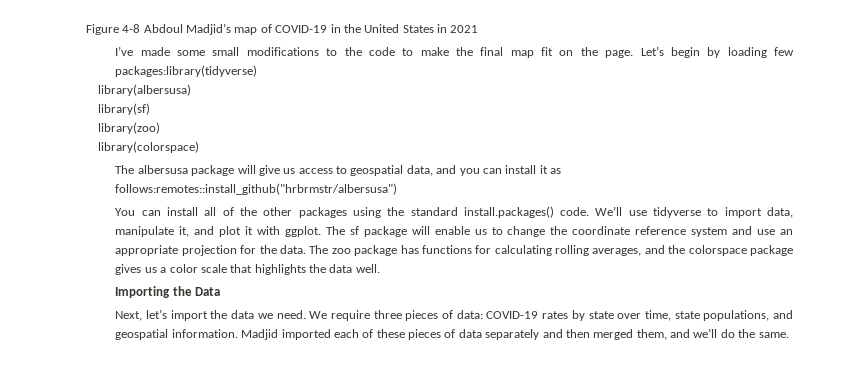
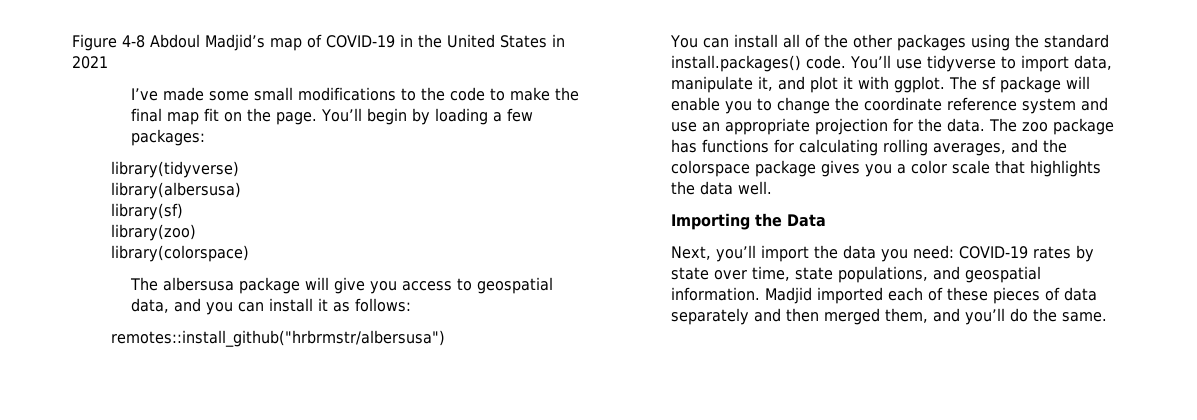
- Let’s begin by loading few packages:library(tidyverse)
+ You’ll begin by loading a few packages:
+ library(tidyverse)
- The albersusa package will give us access to geospatial data, and you can install it as follows:remotes::install_github("hrbrmstr/albersusa")
+ The albersusa package will give you access to geospatial data, and you can install it as follows:
+ remotes::install_github("hrbrmstr/albersusa")
- We’ll use tidyverse to import data, manipulate it, and plot it with ggplot.
+ You’ll use tidyverse to import data, manipulate it, and plot it with ggplot.
- The sf package will enable us to change the coordinate reference system and use an appropriate projection for the data.
+ The sf package will enable you to change the coordinate reference system and use an appropriate projection for the data.
- The zoo package has functions for calculating rolling averages, and the colorspace package gives us a color scale that highlights the data well.
+ The zoo package has functions for calculating rolling averages, and the colorspace package gives you a color scale that highlights the data well.
- Next, let’s import the data we need. We require three pieces of data: COVID-19 rates by state over time, state populations, and geospatial information.
+ Next, you’ll import the data you need: COVID-19 rates by state over time, state populations, and geospatial information.
- Madjid imported each of these pieces of data separately and then merged them, and we’ll do the same.
+ Madjid imported each of these pieces of data separately and then merged them, and you’ll do the same.

